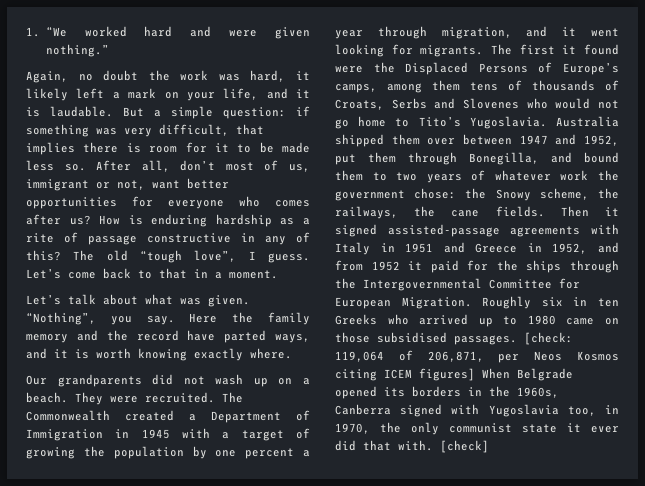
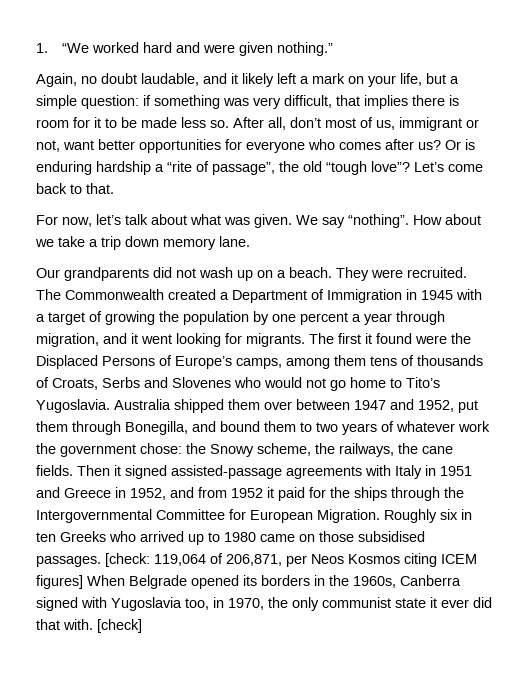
- Again, no doubt the work was hard, it likely left a mark on your life, and it is laudable. But a simple question: if something was very difficult, that implies there is room for it to be made less so.
+ Again, no doubt laudable, and it likely left a mark on your life, but a simple question: if something was very difficult, that implies there is room for it to be made less so.
- How is enduring hardship as a rite of passage constructive in any of this? The old “tough love”, I guess. Let’s come back to that in a moment.
- Let’s talk about what was given.
+ Or is enduring hardship a “rite of passage”, the old “tough love”? Let’s come back to that.
+ For now, let’s talk about what was given.
- “Nothing”, you say. Here the family memory and the record have parted ways, and it is worth knowing exactly where.
+ We say “nothing”. How about we take a trip down memory lane.

